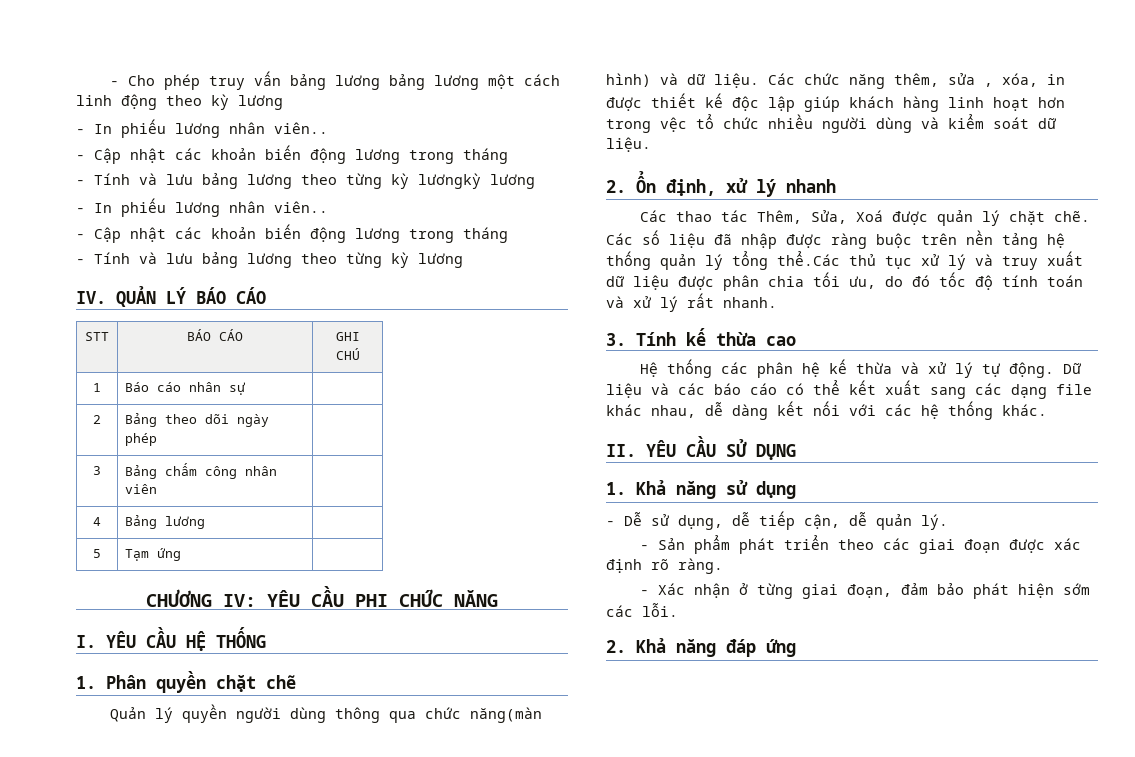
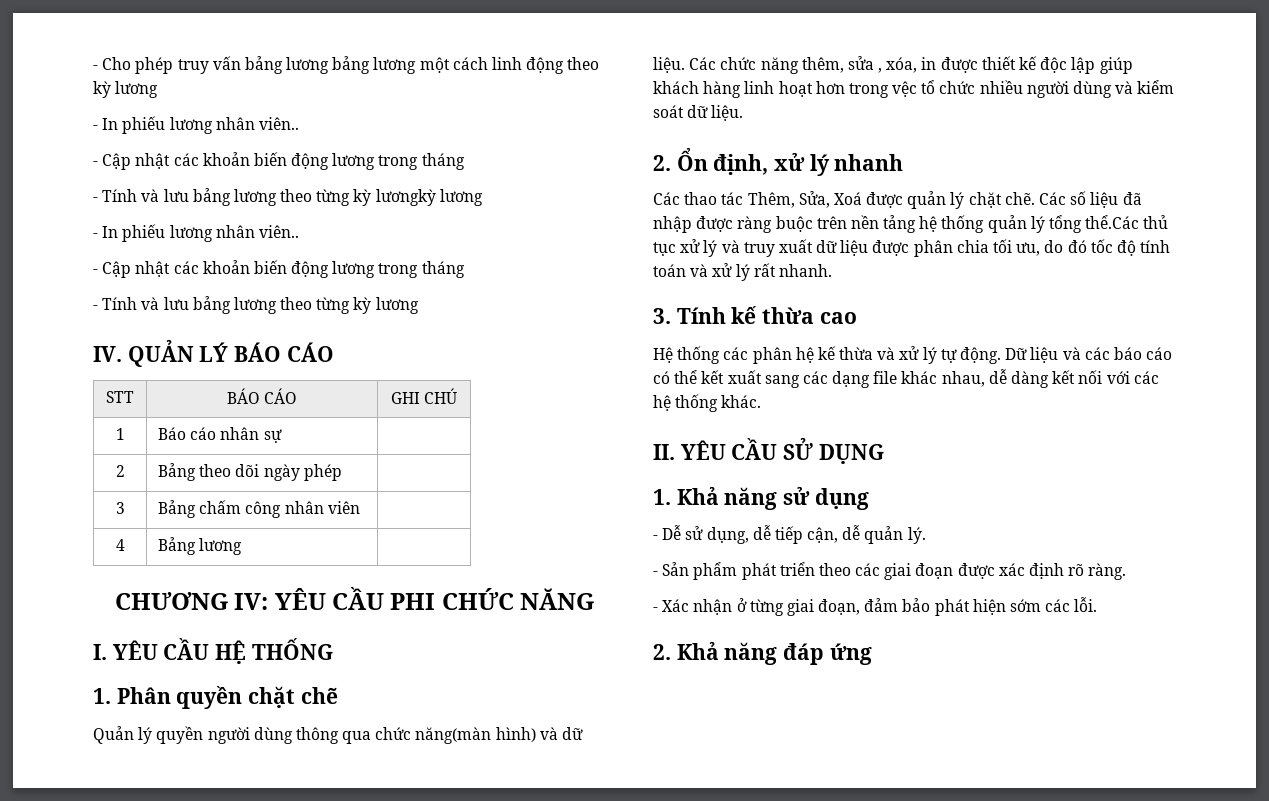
- 5 | Tạm ứng |

